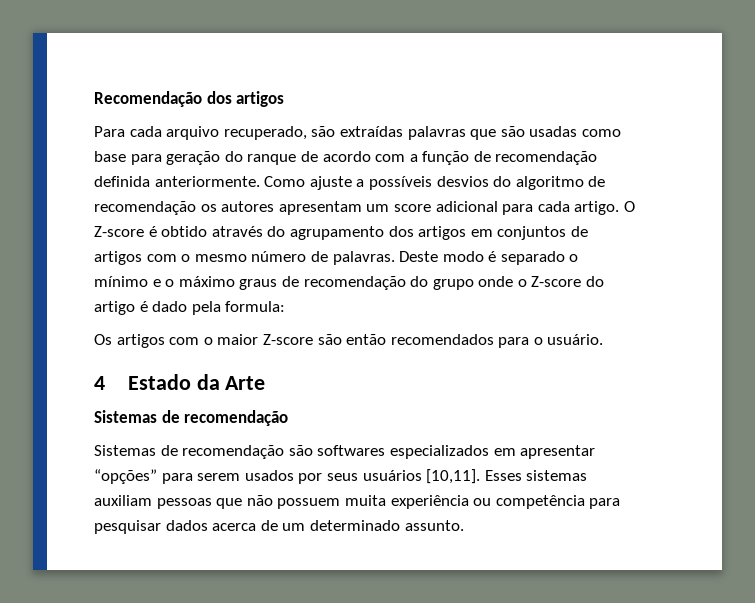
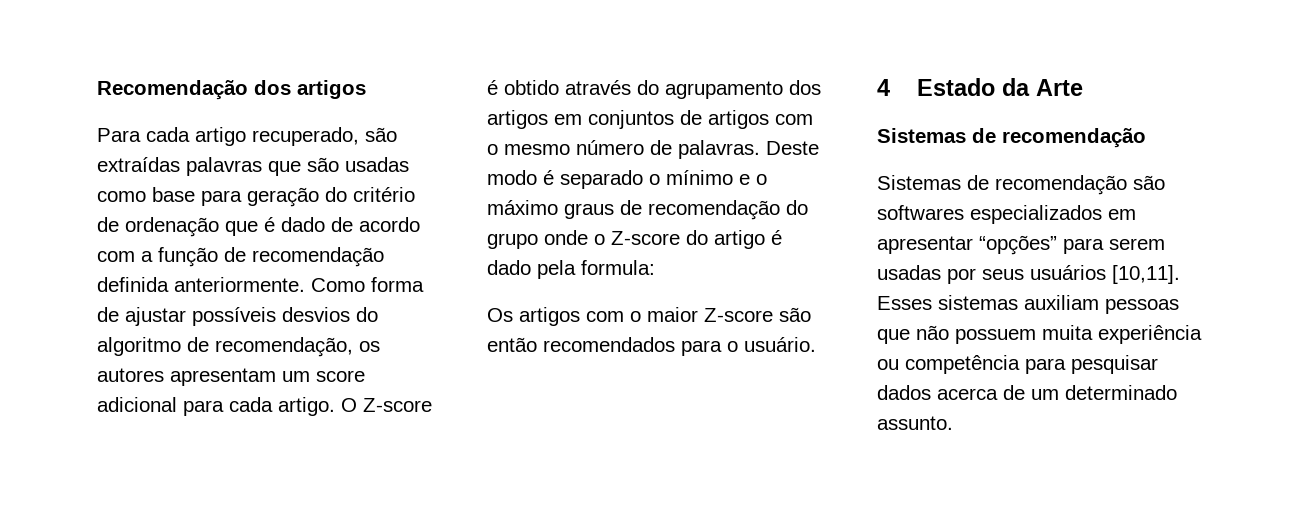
- Para cada arquivo recuperado, são extraídas palavras que são usadas como base para geração do ranque de acordo com a função de recomendação definida anteriormente.
+ Para cada artigo recuperado, são extraídas palavras que são usadas como base para geração do critério de ordenação que é dado de acordo com a função de recomendação definida anteriormente.
- Como ajuste a possíveis desvios do algoritmo de recomendação os autores apresentam um score adicional para cada artigo.
+ Como forma de ajustar possíveis desvios do algoritmo de recomendação, os autores apresentam um score adicional para cada artigo.
- Sistemas de recomendação são softwares especializados em apresentar “opções” para serem usados por seus usuários [10,11].
+ Sistemas de recomendação são softwares especializados em apresentar “opções” para serem usadas por seus usuários [10,11].

